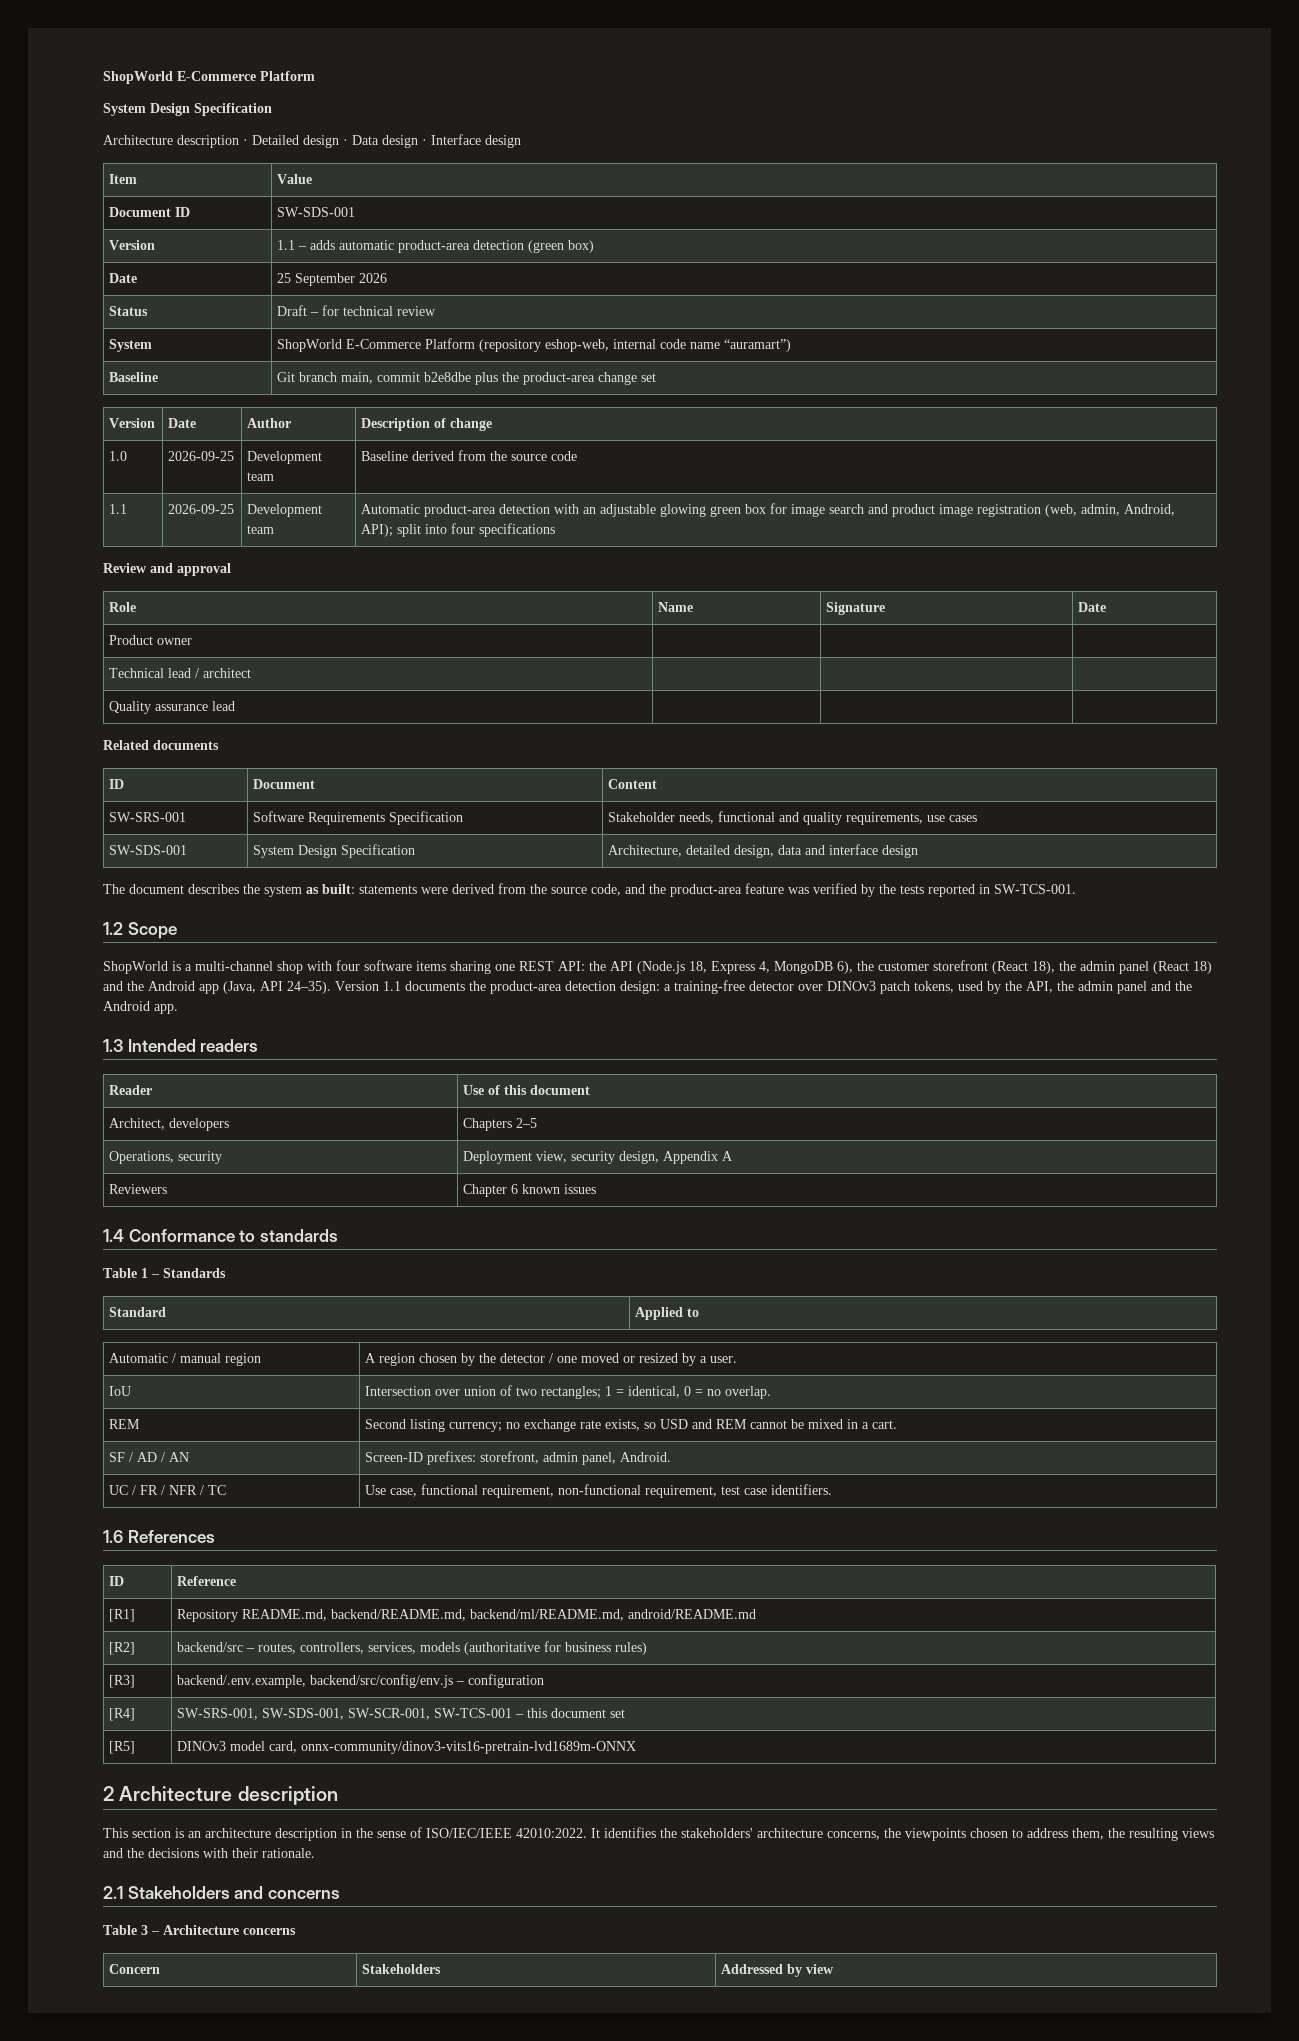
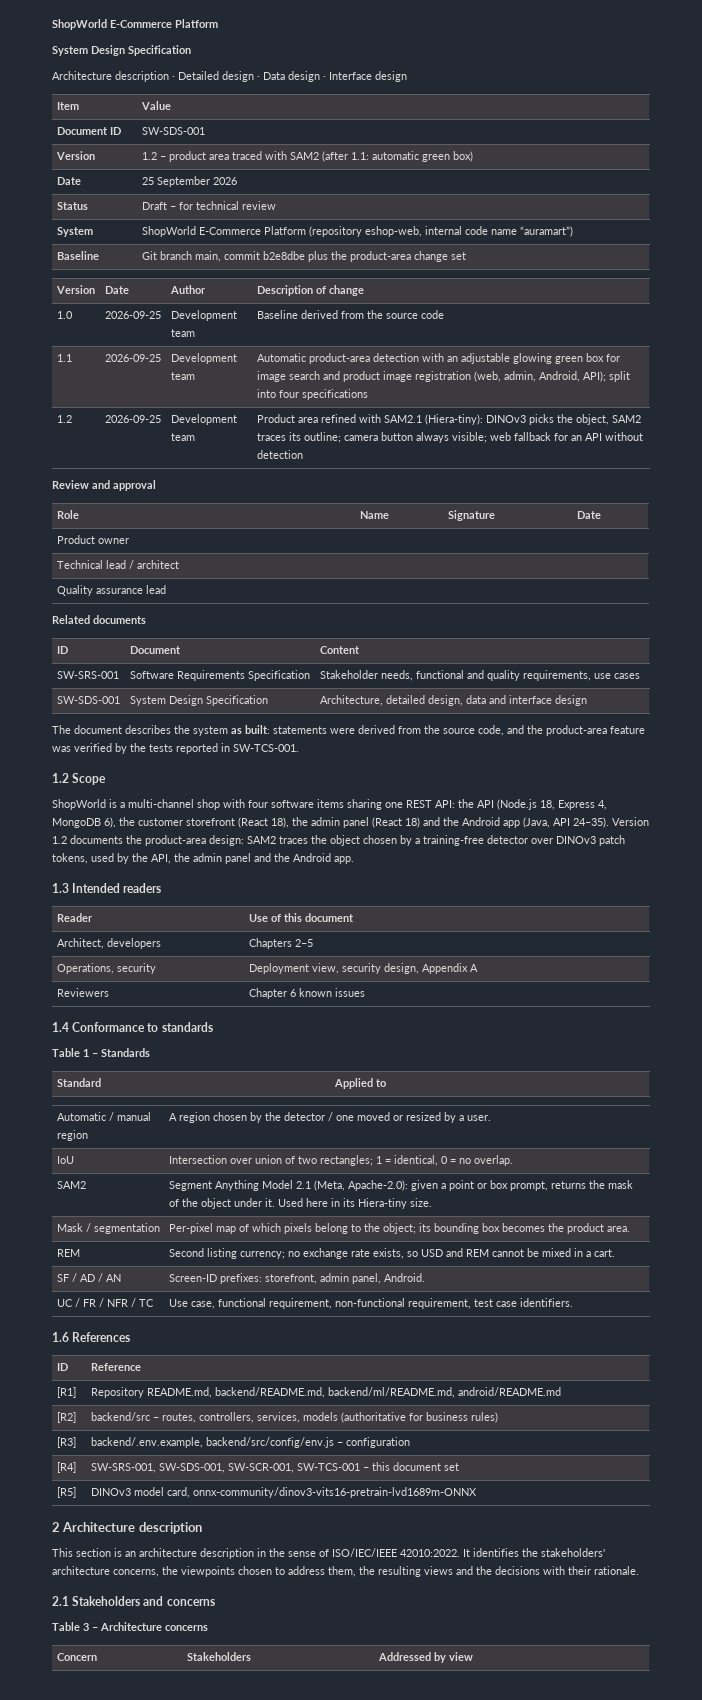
- Version | 1.1 – adds automatic product-area detection (green box)
+ Version | 1.2 – product area traced with SAM2 (after 1.1: automatic green box)
+ 1.2 | 2026-09-25 | Development team | Product area refined with SAM2.1 (Hiera-tiny): DINOv3 picks the object, SAM2 traces its outline; camera button always visible; web fallback for an API without detection
- Version 1.1 documents the product-area detection design: a training-free detector over DINOv3 patch tokens, used by the API, the admin panel and the Android app.
+ Version 1.2 documents the product-area design: SAM2 traces the object chosen by a training-free detector over DINOv3 patch tokens, used by the API, the admin panel and the Android app.
+ SAM2 | Segment Anything Model 2.1 (Meta, Apache-2.0): given a point or box prompt, returns the mask of the object under it. Used here in its Hiera-tiny size.
+ Mask / segmentation | Per-pixel map of which pixels belong to the object; its bounding box becomes the product area.

